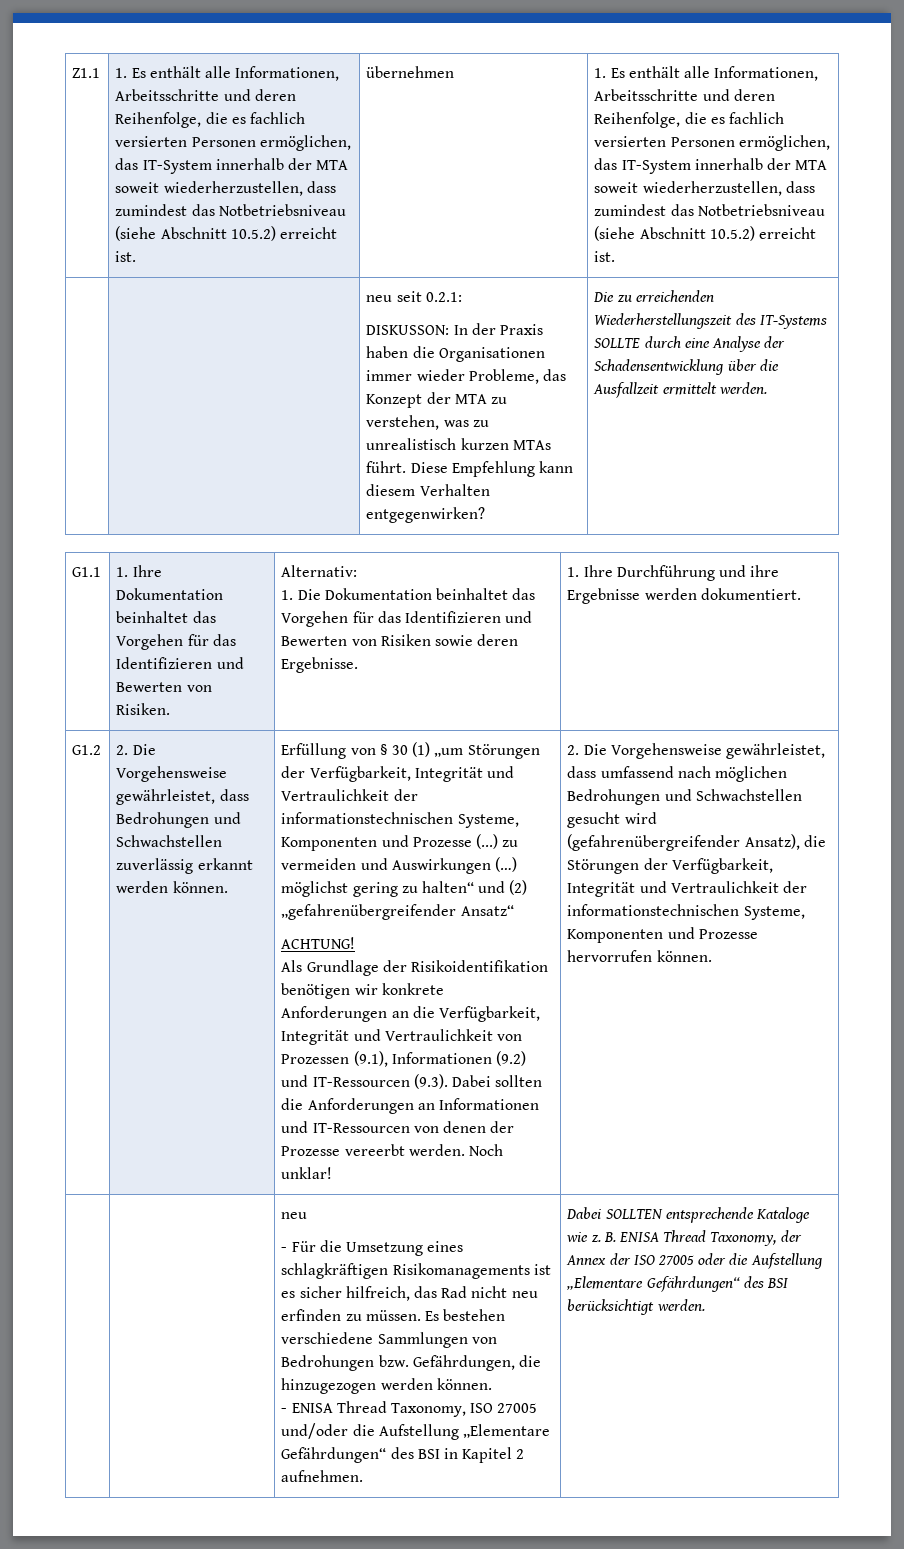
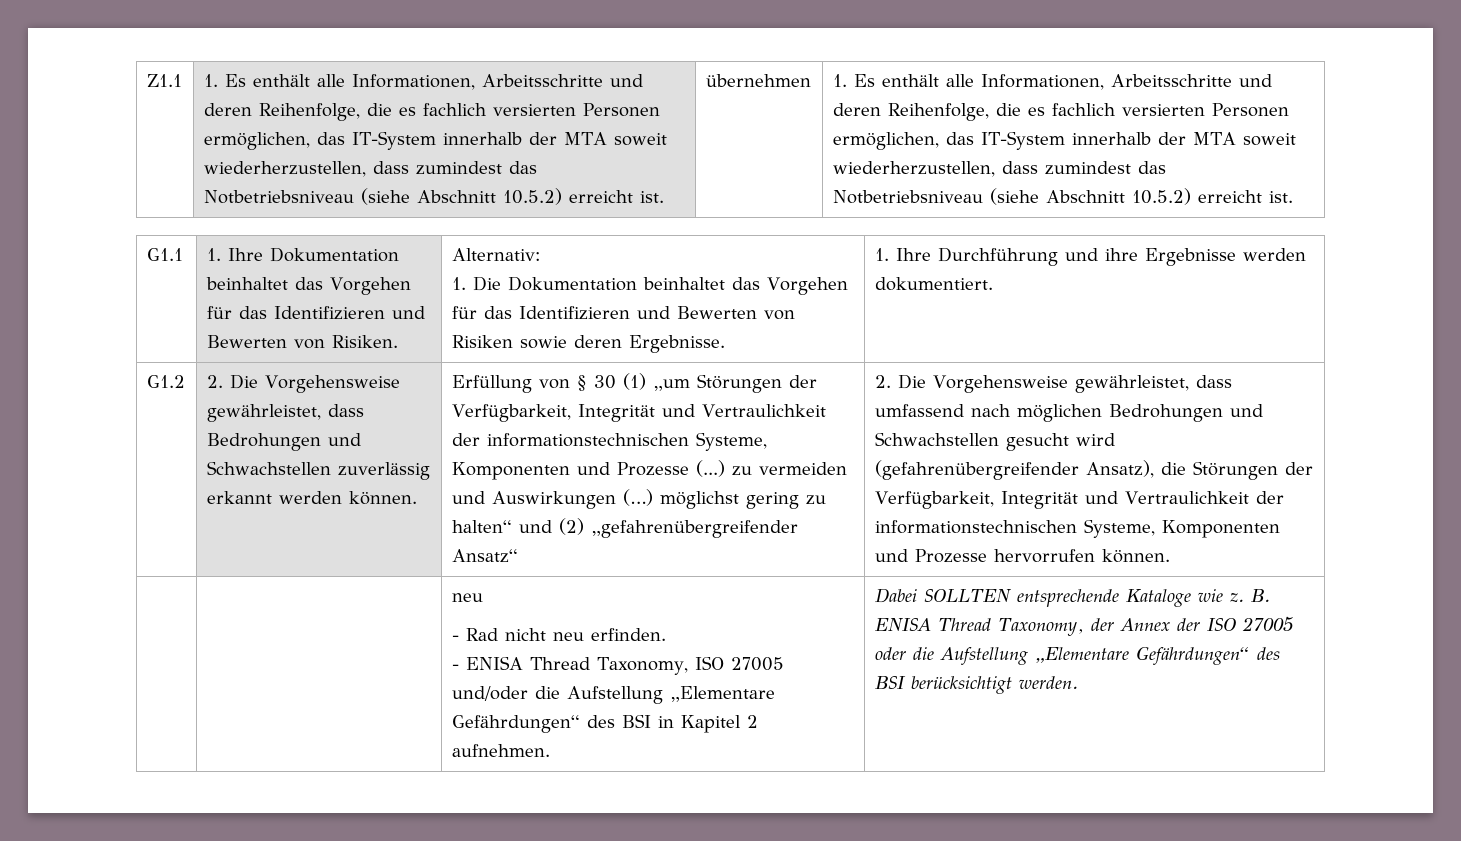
- neu seit 0.2.1:
- DISKUSSON: In der Praxis haben die Organisationen immer wieder Probleme, das Konzept der MTA zu verstehen, was zu unrealistisch kurzen MTAs führt. Diese Empfehlung kann diesem Verhalten entgegenwirken? | Die zu erreichenden Wiederherstellungszeit des IT-Systems SOLLTE durch eine Analyse der Schadensentwicklung über die Ausfallzeit ermittelt werden.
- ACHTUNG!
- Als Grundlage der Risikoidentifikation benötigen wir konkrete Anforderungen an die Verfügbarkeit, Integrität und Vertraulichkeit von Prozessen (9.1), Informationen (9.2) und IT-Ressourcen (9.3). Dabei sollten die Anforderungen an Informationen und IT-Ressourcen von denen der Prozesse vereerbt werden. Noch unklar!
- - Für die Umsetzung eines schlagkräftigen Risikomanagements ist es sicher hilfreich, das Rad nicht neu erfinden zu müssen. Es bestehen verschiedene Sammlungen von Bedrohungen bzw. Gefährdungen, die hinzugezogen werden können.
+ - Rad nicht neu erfinden.

